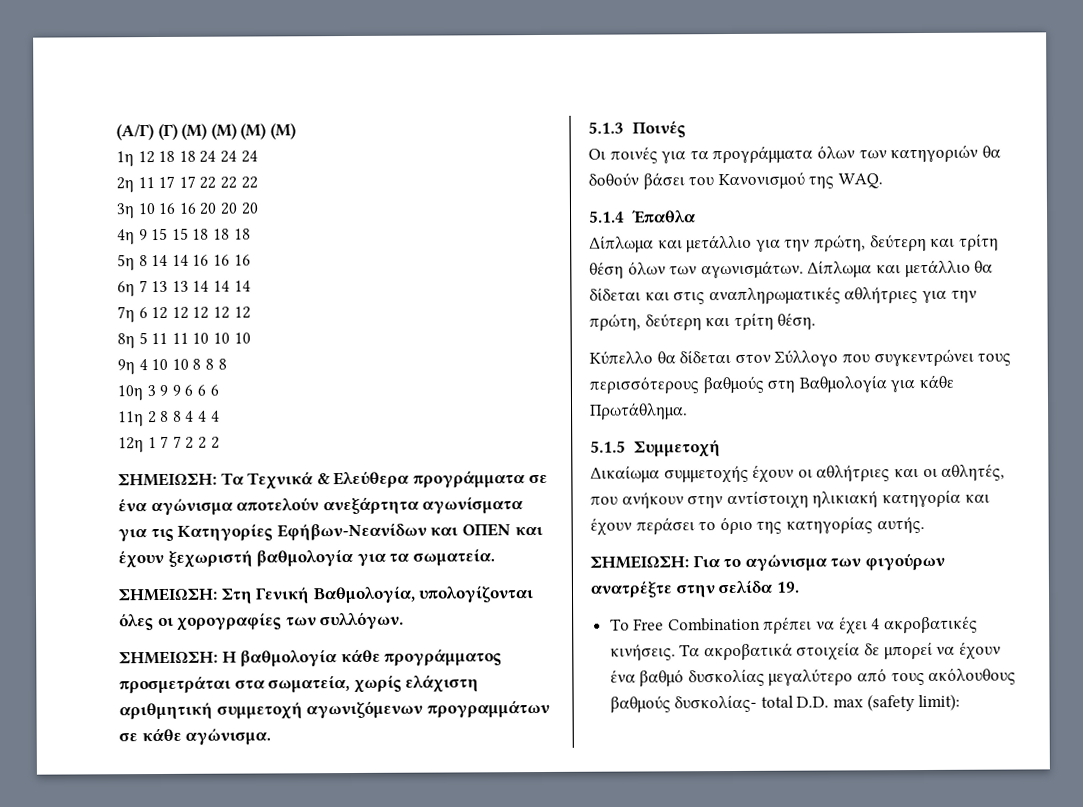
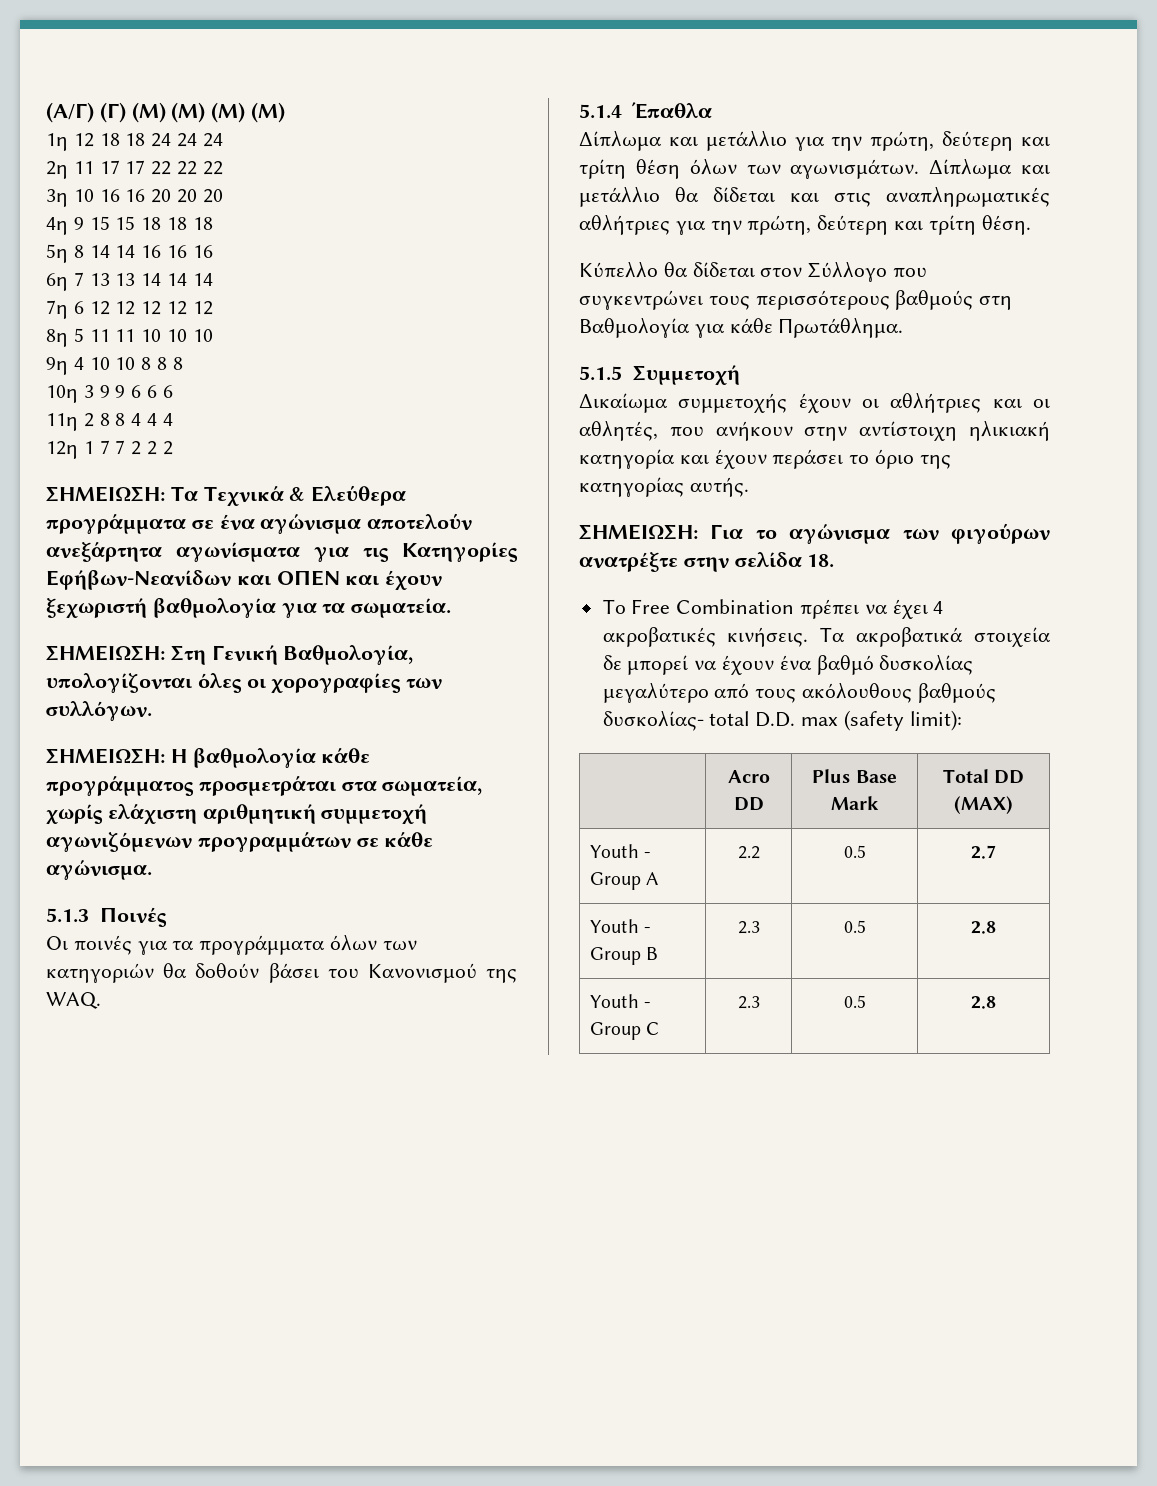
- ΣΗΜΕΙΩΣΗ: Για το αγώνισμα των φιγούρων ανατρέξτε στην σελίδα 19.
+ ΣΗΜΕΙΩΣΗ: Για το αγώνισμα των φιγούρων ανατρέξτε στην σελίδα 18.
+ | Acro DD | Plus Base Mark | Total DD (MAX)
+ Youth - Group A | 2.2 | 0.5 | 2.7
+ Youth - Group B | 2.3 | 0.5 | 2.8
+ Youth - Group C | 2.3 | 0.5 | 2.8

